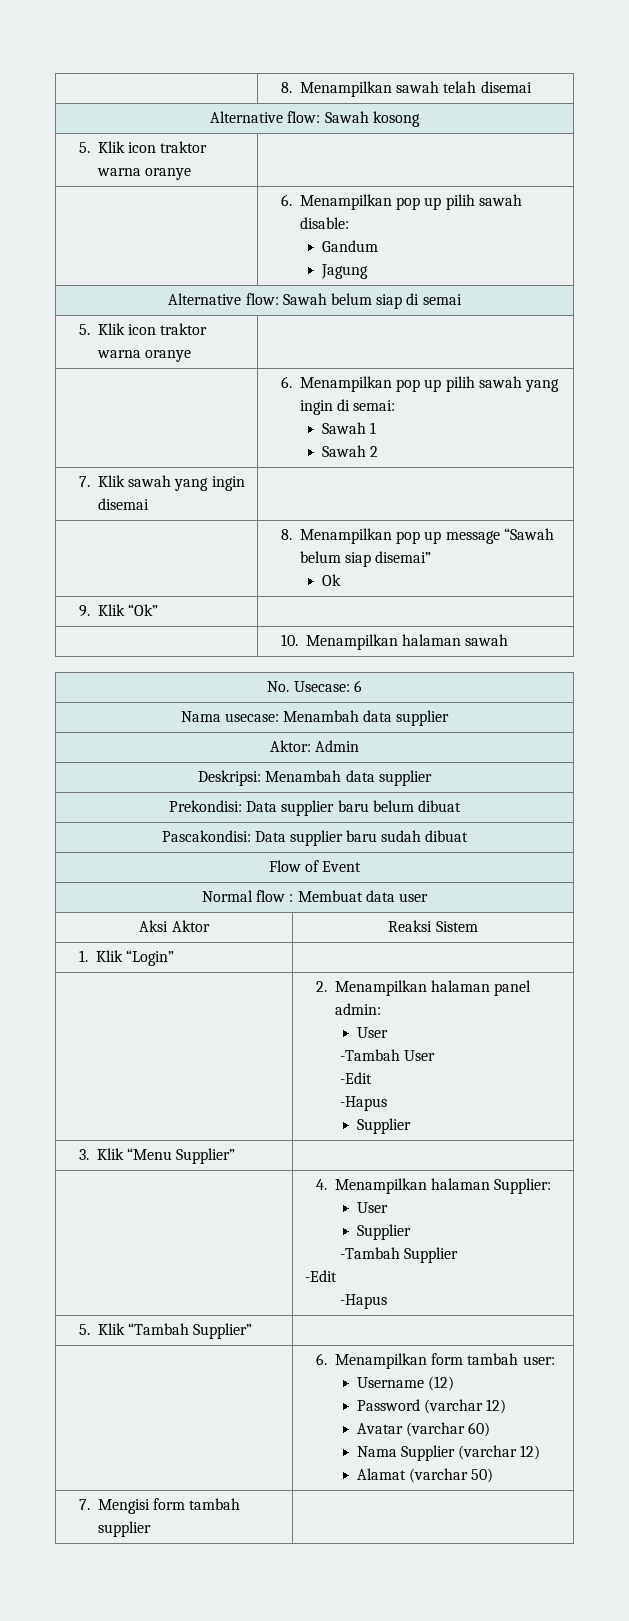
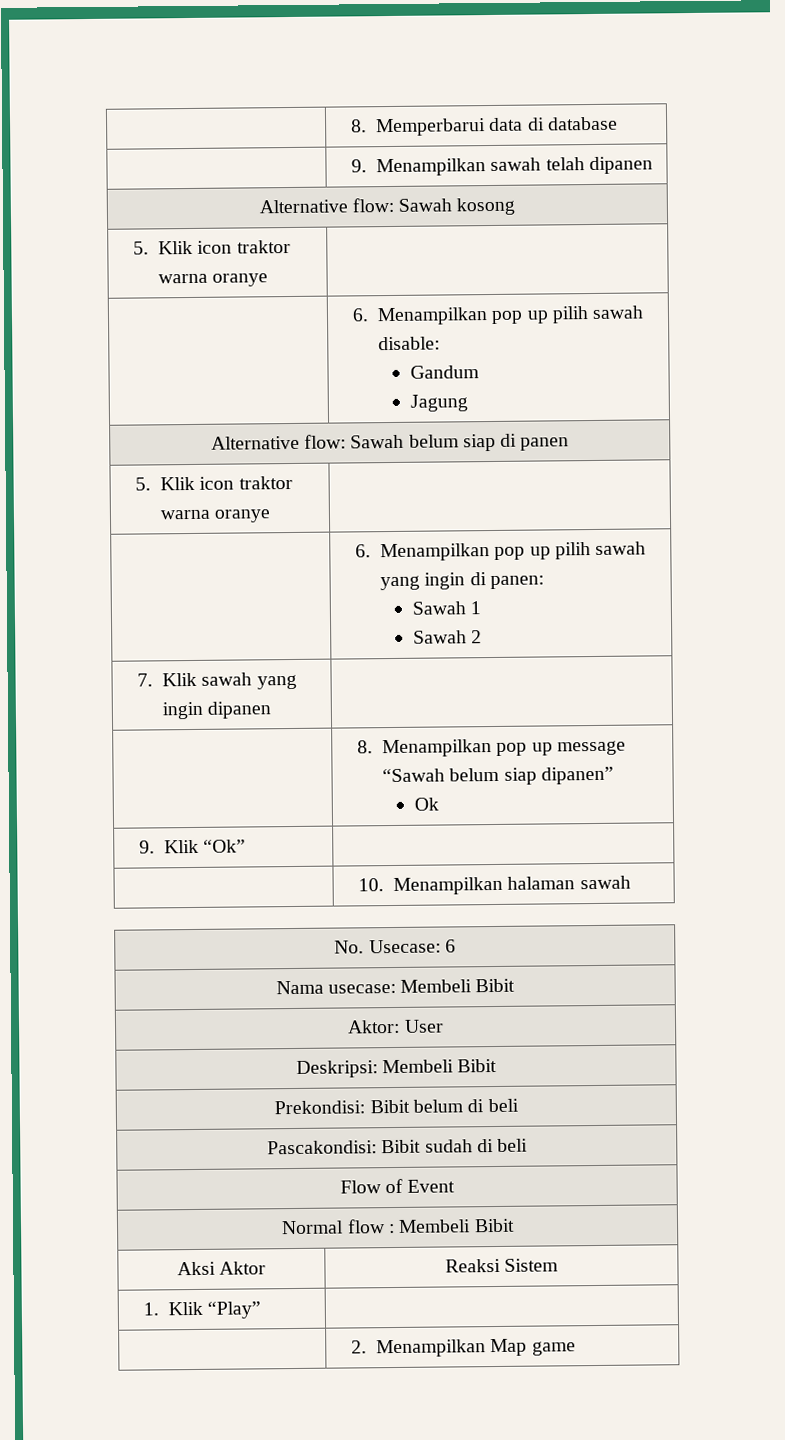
- | 8. Menampilkan sawah telah disemai
+ | 8. Memperbarui data di database
+ | 9. Menampilkan sawah telah dipanen
- Alternative flow: Sawah belum siap di semai
+ Alternative flow: Sawah belum siap di panen
- | 6. Menampilkan pop up pilih sawah yang ingin di semai:
+ | 6. Menampilkan pop up pilih sawah yang ingin di panen:
- 7. Klik sawah yang ingin disemai |
+ 7. Klik sawah yang ingin dipanen |
- | 8. Menampilkan pop up message “Sawah belum siap disemai”
+ | 8. Menampilkan pop up message “Sawah belum siap dipanen”
- Nama usecase: Menambah data supplier
+ Nama usecase: Membeli Bibit
- Aktor: Admin
+ Aktor: User
- Deskripsi: Menambah data supplier
- Prekondisi: Data supplier baru belum dibuat
- Pascakondisi: Data supplier baru sudah dibuat
+ Deskripsi: Membeli Bibit
+ Prekondisi: Bibit belum di beli
+ Pascakondisi: Bibit sudah di beli
- Normal flow : Membuat data user
+ Normal flow : Membeli Bibit
- 1. Klik “Login” |
+ 1. Klik “Play” |
- | 2. Menampilkan halaman panel admin:
- User
- -Tambah User
- -Edit
- -Hapus
- Supplier
- 3. Klik “Menu Supplier” |
- | 4. Menampilkan halaman Supplier:
- User
- Supplier
- -Tambah Supplier
- -Edit
- -Hapus
- 5. Klik “Tambah Supplier” |
- | 6. Menampilkan form tambah user:
- Username (12)
- Password (varchar 12)
- Avatar (varchar 60)
- Nama Supplier (varchar 12)
- Alamat (varchar 50)
- 7. Mengisi form tambah supplier |
+ | 2. Menampilkan Map game

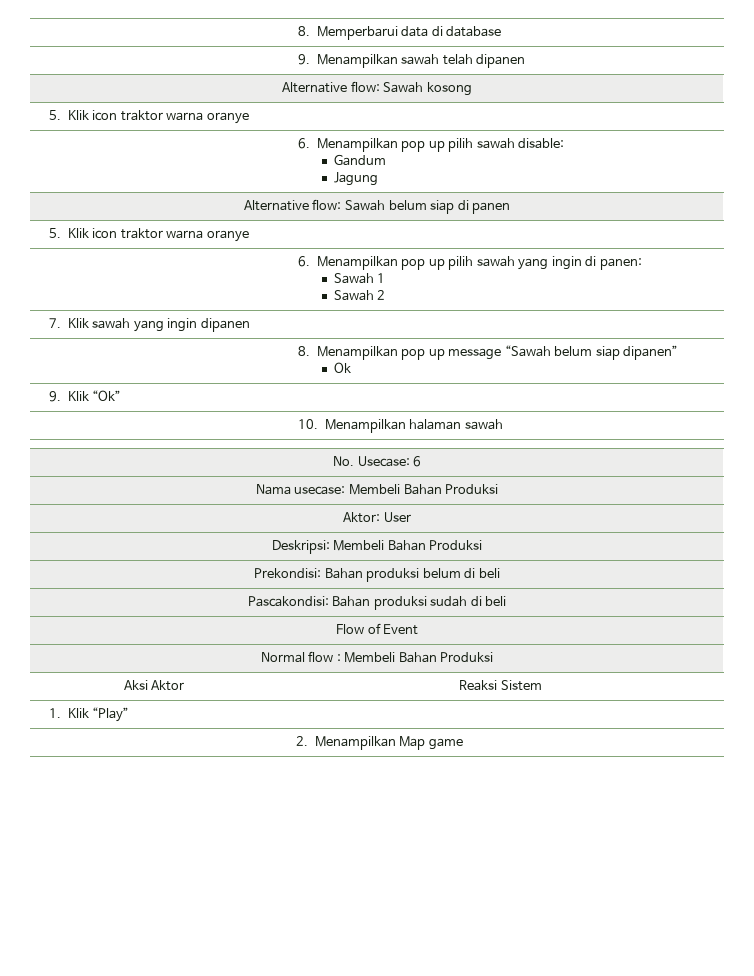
- Nama usecase: Membeli Bibit
+ Nama usecase: Membeli Bahan Produksi
- Deskripsi: Membeli Bibit
+ Deskripsi: Membeli Bahan Produksi
- Prekondisi: Bibit belum di beli
+ Prekondisi: Bahan produksi belum di beli
- Pascakondisi: Bibit sudah di beli
+ Pascakondisi: Bahan produksi sudah di beli
- Normal flow : Membeli Bibit
+ Normal flow : Membeli Bahan Produksi

